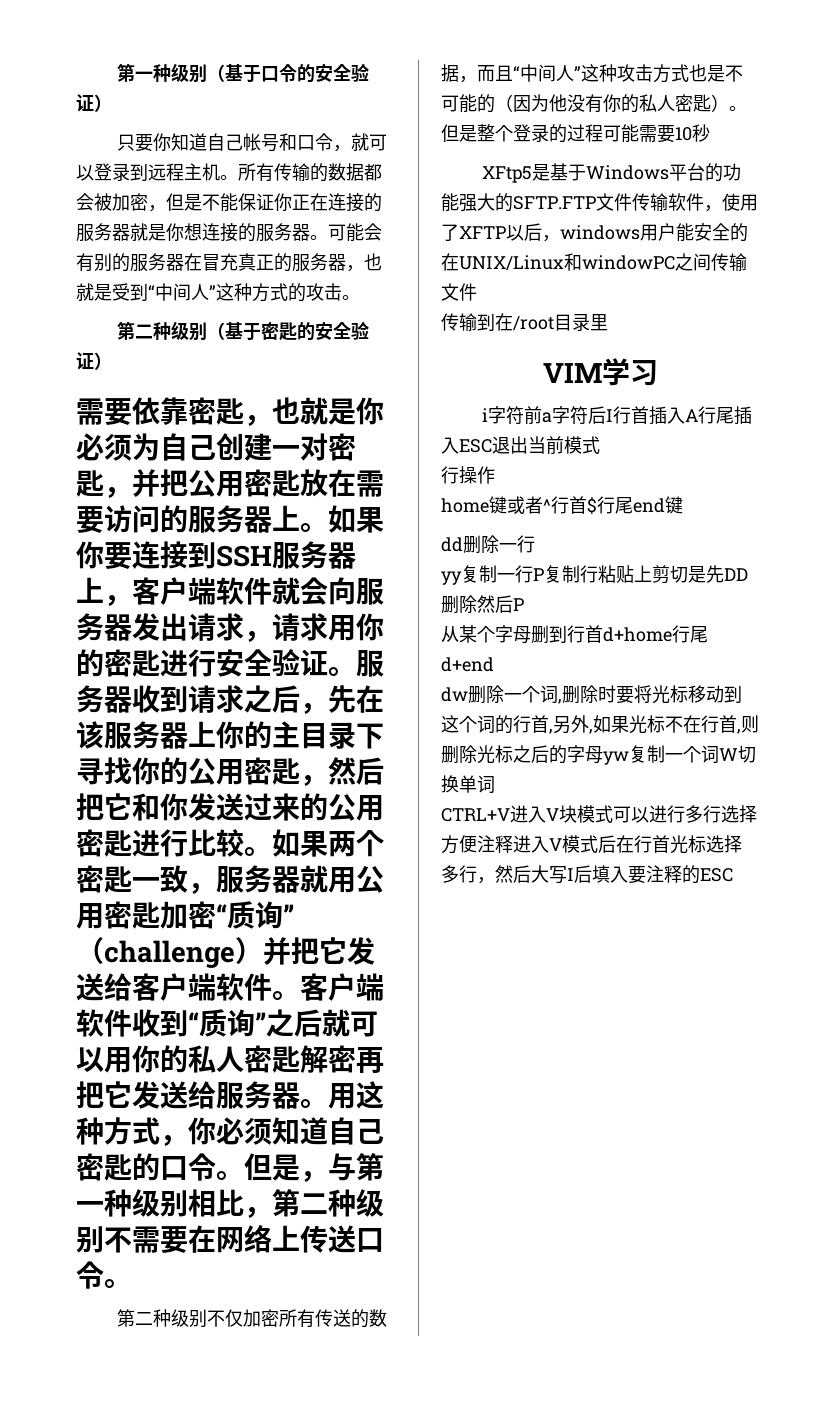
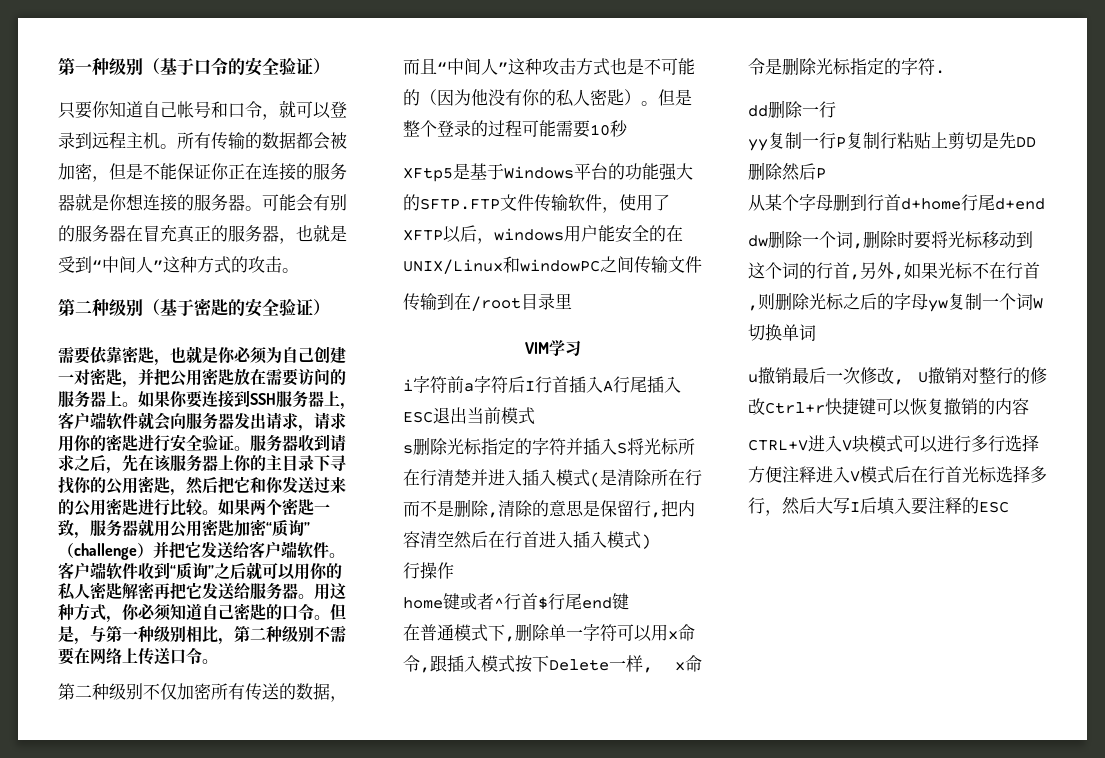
+ s删除光标指定的字符并插入S将光标所在行清楚并进入插入模式(是清除所在行而不是删除,清除的意思是保留行,把内容清空然后在行首进入插入模式)
+ 在普通模式下,删除单一字符可以用x命令,跟插入模式按下Delete一样, x命令是删除光标指定的字符.
+ u撤销最后一次修改, U撤销对整行的修改Ctrl+r快捷键可以恢复撤销的内容

